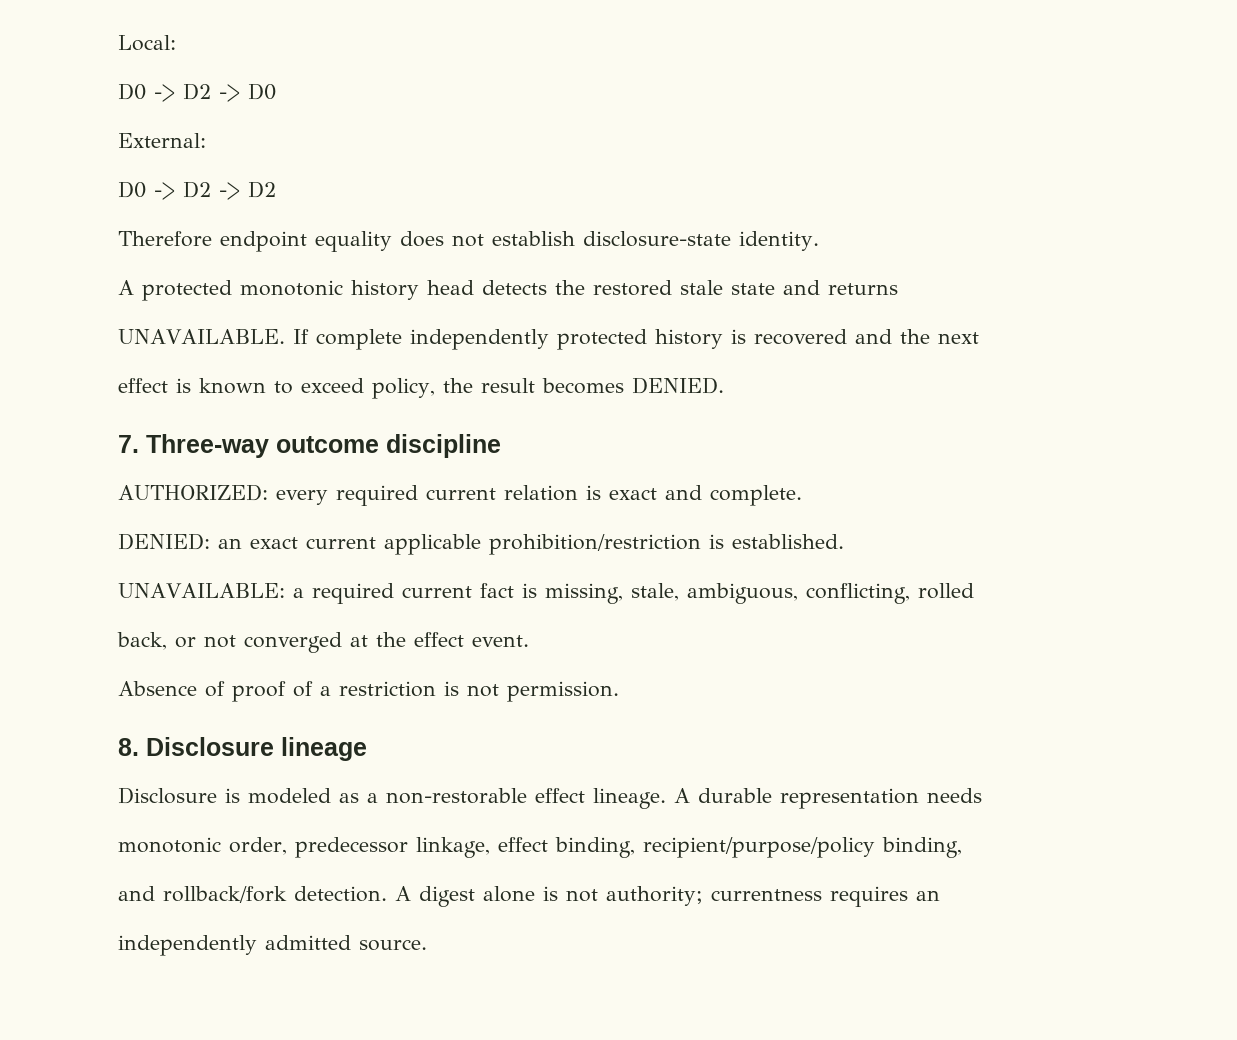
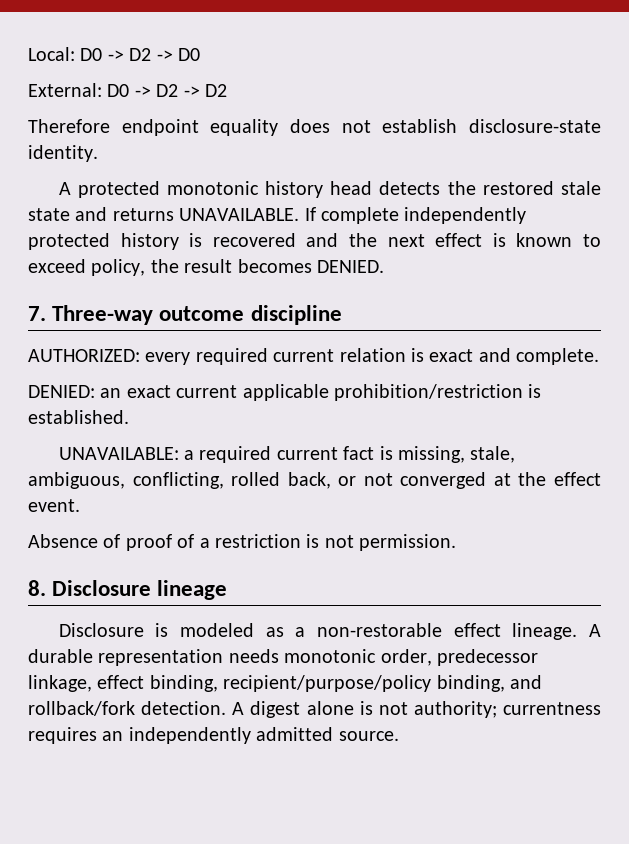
- Local:
- D0 -> D2 -> D0
+ Local: D0 -> D2 -> D0
- External:
- D0 -> D2 -> D2
+ External: D0 -> D2 -> D2
- A protected monotonic history head detects the restored stale state and returns
- UNAVAILABLE.
+ A protected monotonic history head detects the restored stale state and returns UNAVAILABLE.
- If complete independently protected history is recovered and the next
- effect is known to exceed policy, the result becomes DENIED.
+ If complete independently protected history is recovered and the next effect is known to exceed policy, the result becomes DENIED.
- UNAVAILABLE: a required current fact is missing, stale, ambiguous, conflicting, rolled
- back, or not converged at the effect event.
+ UNAVAILABLE: a required current fact is missing, stale, ambiguous, conflicting, rolled back, or not converged at the effect event.
- A durable representation needs
- monotonic order, predecessor linkage, effect binding, recipient/purpose/policy binding,
- and rollback/fork detection.
+ A durable representation needs monotonic order, predecessor linkage, effect binding, recipient/purpose/policy binding, and rollback/fork detection.
- A digest alone is not authority; currentness requires an
- independently admitted source.
+ A digest alone is not authority; currentness requires an independently admitted source.

